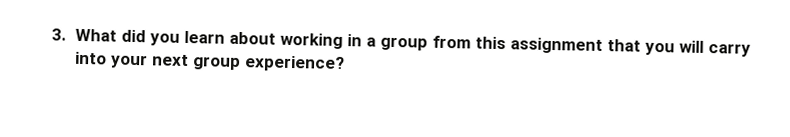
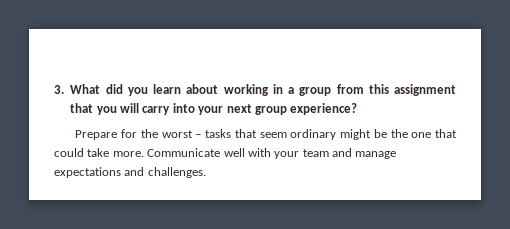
+ Prepare for the worst – tasks that seem ordinary might be the one that could take more. Communicate well with your team and manage expectations and challenges.

